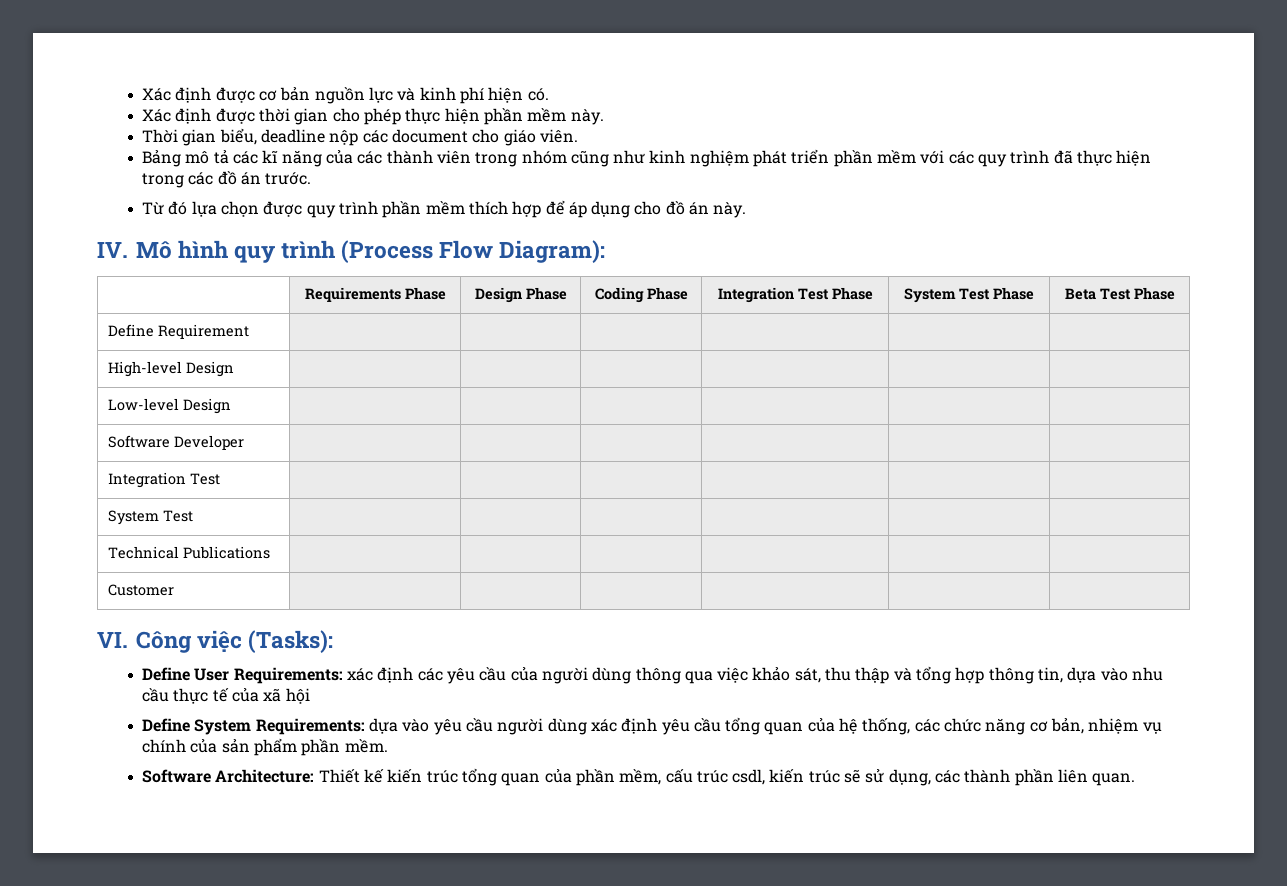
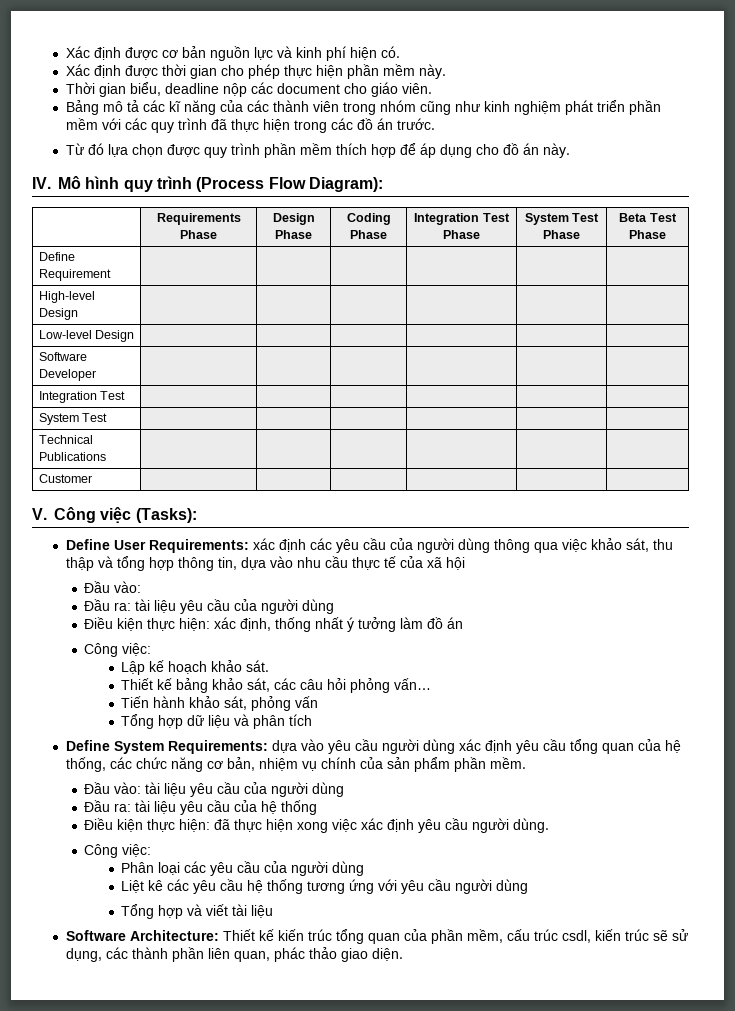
- VI. Công việc (Tasks):
+ V. Công việc (Tasks):
  Define User Requirements: xác định các yêu cầu của người dùng thông qua việc khảo sát, thu thập và tổng hợp thông tin, dựa vào nhu cầu thực tế của xã hội
+ Đầu vào:
+ Đầu ra: tài liệu yêu cầu của người dùng
+ Điều kiện thực hiện: xác định, thống nhất ý tưởng làm đồ án
+ Công việc:
+ Lập kế hoạch khảo sát.
+ Thiết kế bảng khảo sát, các câu hỏi phỏng vấn…
+ Tiến hành khảo sát, phỏng vấn
+ Tổng hợp dữ liệu và phân tích
+ Đầu vào: tài liệu yêu cầu của người dùng
+ Đầu ra: tài liệu yêu cầu của hệ thống
+ Điều kiện thực hiện: đã thực hiện xong việc xác định yêu cầu người dùng.
+ Công việc:
+ Phân loại các yêu cầu của người dùng
+ Liệt kê các yêu cầu hệ thống tương ứng với yêu cầu người dùng
+ Tổng hợp và viết tài liệu
- Software Architecture: Thiết kế kiến trúc tổng quan của phần mềm, cấu trúc csdl, kiến trúc sẽ sử dụng, các thành phần liên quan.
+ Software Architecture: Thiết kế kiến trúc tổng quan của phần mềm, cấu trúc csdl, kiến trúc sẽ sử dụng, các thành phần liên quan, phác thảo giao diện.

